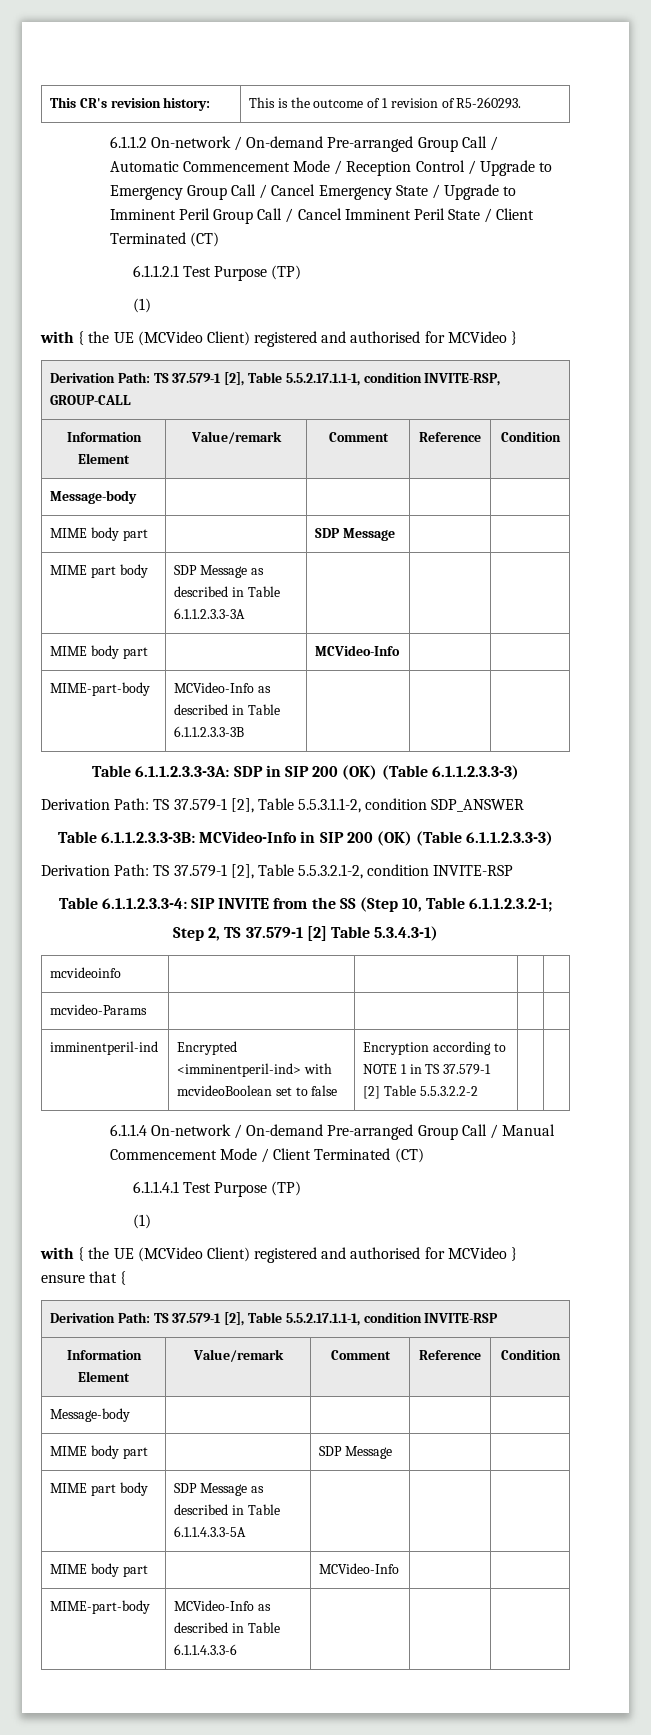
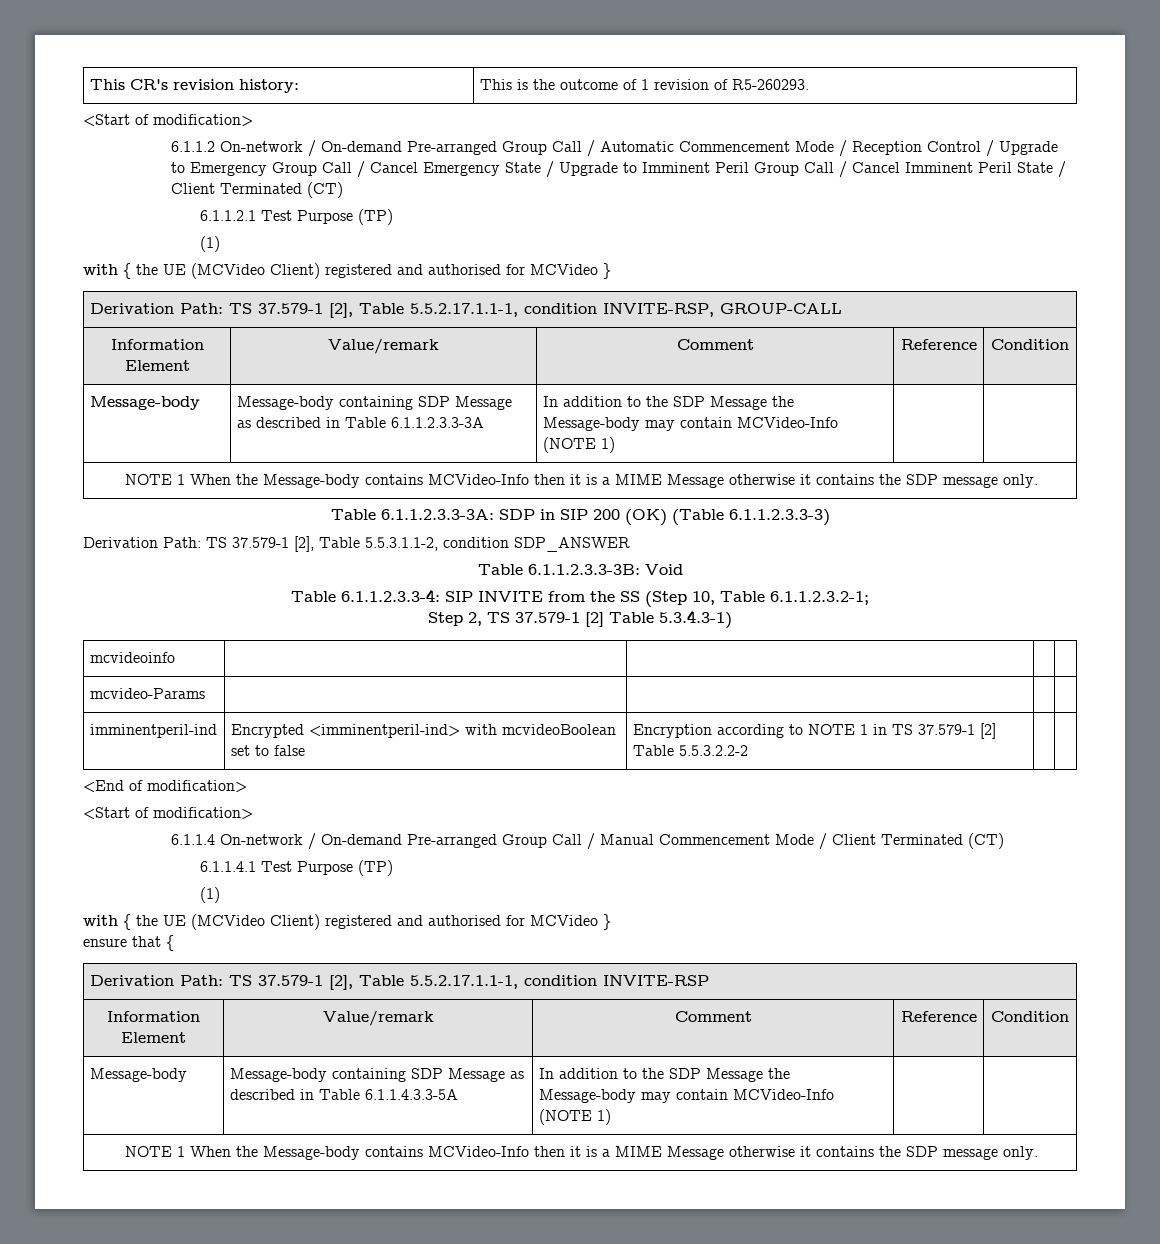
  This CR's revision history: | This is the outcome of 1 revision of R5-260293.
+ <Start of modification>
  Derivation Path: TS 37.579-1 [2], Table 5.5.2.17.1.1-1, condition INVITE-RSP, GROUP-CALL
  Information Element | Value/remark | Comment | Reference | Condition
- Message-body | | | |
- MIME body part | | SDP Message | |
- MIME part body | SDP Message as described in Table 6.1.1.2.3.3-3A | | |
- MIME body part | | MCVideo-Info | |
- MIME-part-body | MCVideo-Info as described in Table 6.1.1.2.3.3-3B | | |
+ Message-body | Message-body containing SDP Message as described in Table 6.1.1.2.3.3-3A | In addition to the SDP Message the Message-body may contain MCVideo-Info (NOTE 1) | |
+ NOTE 1 When the Message-body contains MCVideo-Info then it is a MIME Message otherwise it contains the SDP message only.
- Table 6.1.1.2.3.3-3B: MCVideo-Info in SIP 200 (OK) (Table 6.1.1.2.3.3-3)
- Derivation Path: TS 37.579-1 [2], Table 5.5.3.2.1-2, condition INVITE-RSP
+ Table 6.1.1.2.3.3-3B: Void
+ <End of modification>
+ <Start of modification>
  Derivation Path: TS 37.579-1 [2], Table 5.5.2.17.1.1-1, condition INVITE-RSP
  Information Element | Value/remark | Comment | Reference | Condition
- Message-body | | | |
- MIME body part | | SDP Message | |
- MIME part body | SDP Message as described in Table 6.1.1.4.3.3-5A | | |
- MIME body part | | MCVideo-Info | |
- MIME-part-body | MCVideo-Info as described in Table 6.1.1.4.3.3-6 | | |
+ Message-body | Message-body containing SDP Message as described in Table 6.1.1.4.3.3-5A | In addition to the SDP Message the Message-body may contain MCVideo-Info (NOTE 1) | |
+ NOTE 1 When the Message-body contains MCVideo-Info then it is a MIME Message otherwise it contains the SDP message only.

